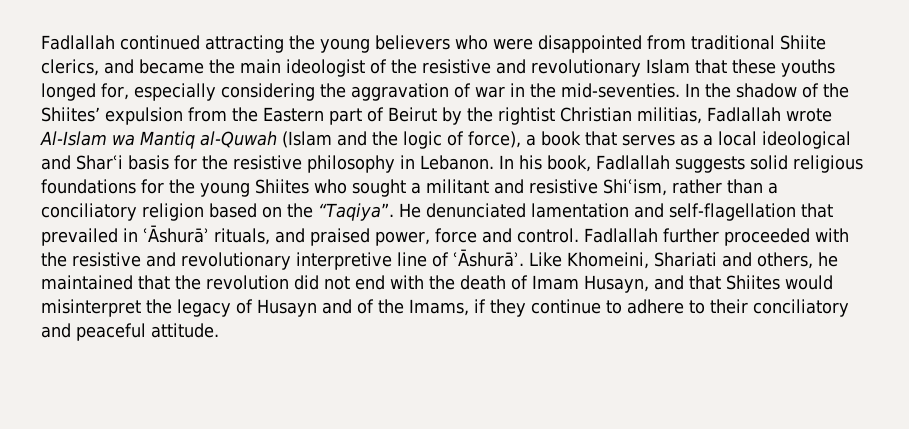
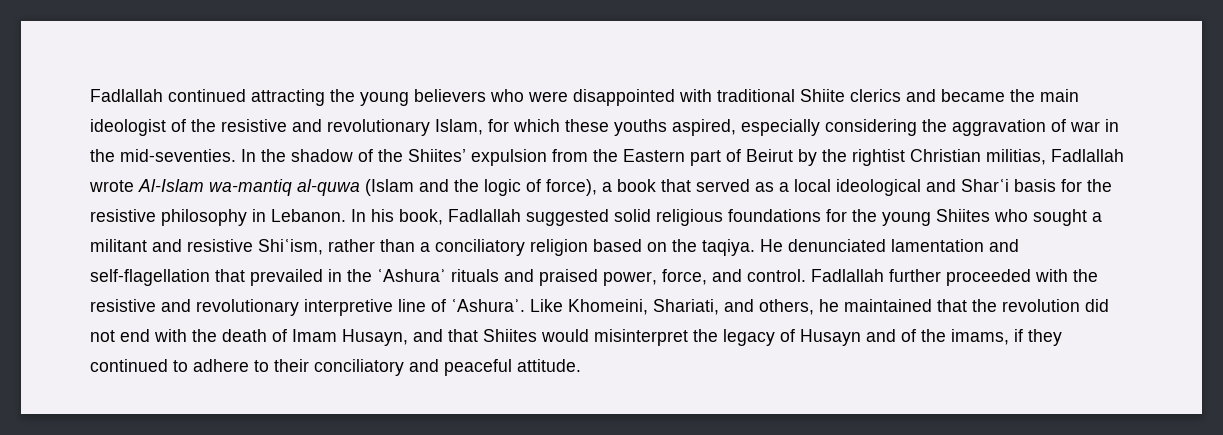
- Fadlallah continued attracting the young believers who were disappointed from traditional Shiite clerics, and became the main ideologist of the resistive and revolutionary Islam that these youths longed for, especially considering the aggravation of war in the mid-seventies.
+ Fadlallah continued attracting the young believers who were disappointed with traditional Shiite clerics and became the main ideologist of the resistive and revolutionary Islam, for which these youths aspired, especially considering the aggravation of war in the mid-seventies.
- In the shadow of the Shiites’ expulsion from the Eastern part of Beirut by the rightist Christian militias, Fadlallah wrote Al-Islam wa Mantiq al-Quwah (Islam and the logic of force), a book that serves as a local ideological and Sharʿi basis for the resistive philosophy in Lebanon.
+ In the shadow of the Shiites’ expulsion from the Eastern part of Beirut by the rightist Christian militias, Fadlallah wrote Al-Islam wa-mantiq al-quwa (Islam and the logic of force), a book that served as a local ideological and Sharʿi basis for the resistive philosophy in Lebanon.
- In his book, Fadlallah suggests solid religious foundations for the young Shiites who sought a militant and resistive Shiʿism, rather than a conciliatory religion based on the “Taqiya”.
+ In his book, Fadlallah suggested solid religious foundations for the young Shiites who sought a militant and resistive Shiʿism, rather than a conciliatory religion based on the taqiya.
- He denunciated lamentation and self-flagellation that prevailed in ʿᾹshurāʾ rituals, and praised power, force and control.
+ He denunciated lamentation and self-flagellation that prevailed in the ʿAshuraʾ rituals and praised power, force, and control.
- Fadlallah further proceeded with the resistive and revolutionary interpretive line of ʿᾹshurāʾ.
+ Fadlallah further proceeded with the resistive and revolutionary interpretive line of ʿAshuraʾ.
- Like Khomeini, Shariati and others, he maintained that the revolution did not end with the death of Imam Husayn, and that Shiites would misinterpret the legacy of Husayn and of the Imams, if they continue to adhere to their conciliatory and peaceful attitude.
+ Like Khomeini, Shariati, and others, he maintained that the revolution did not end with the death of Imam Husayn, and that Shiites would misinterpret the legacy of Husayn and of the imams, if they continued to adhere to their conciliatory and peaceful attitude.

